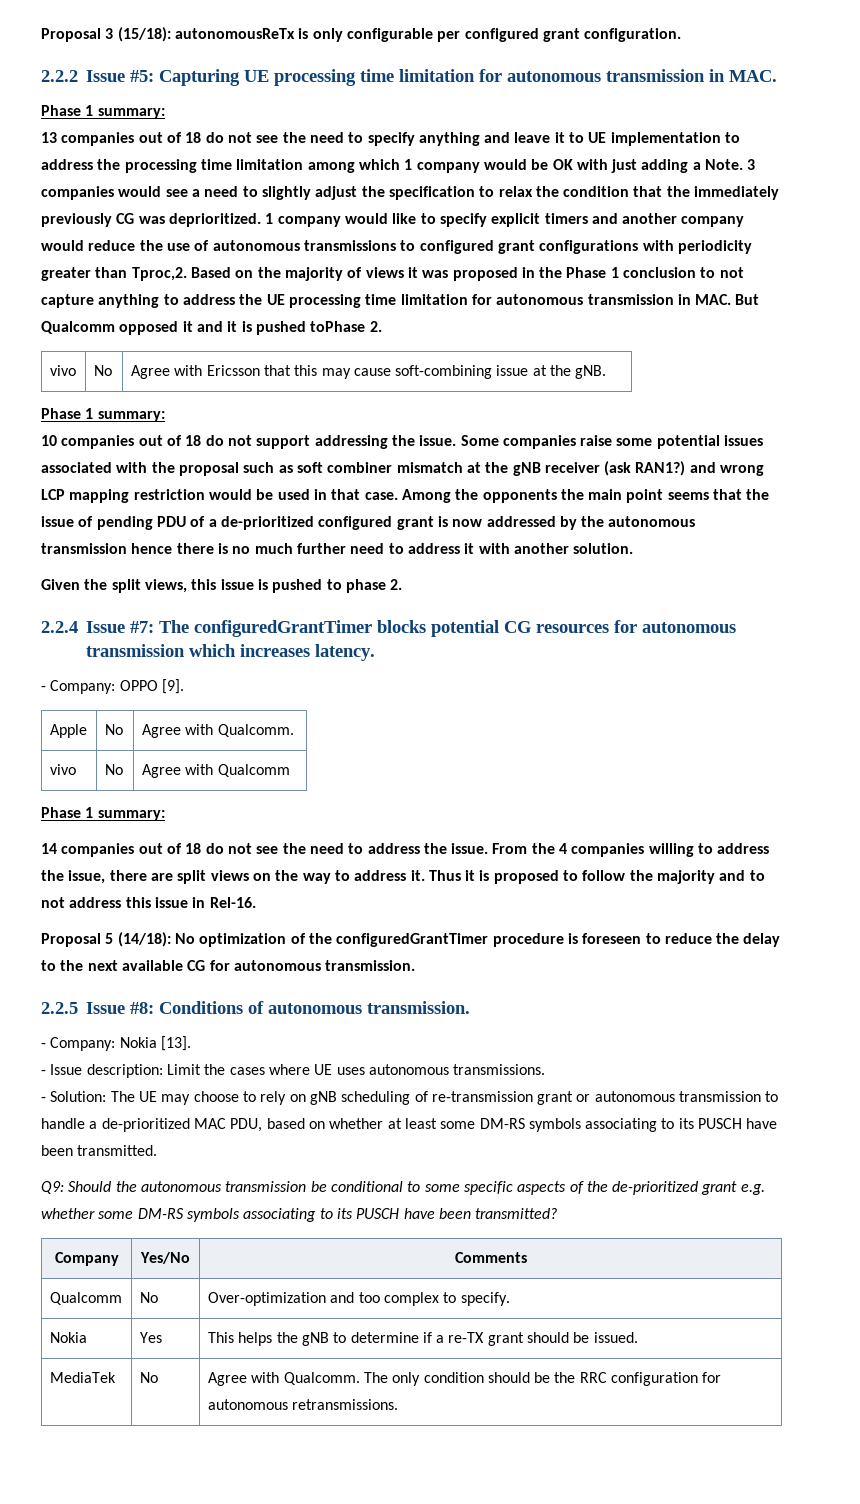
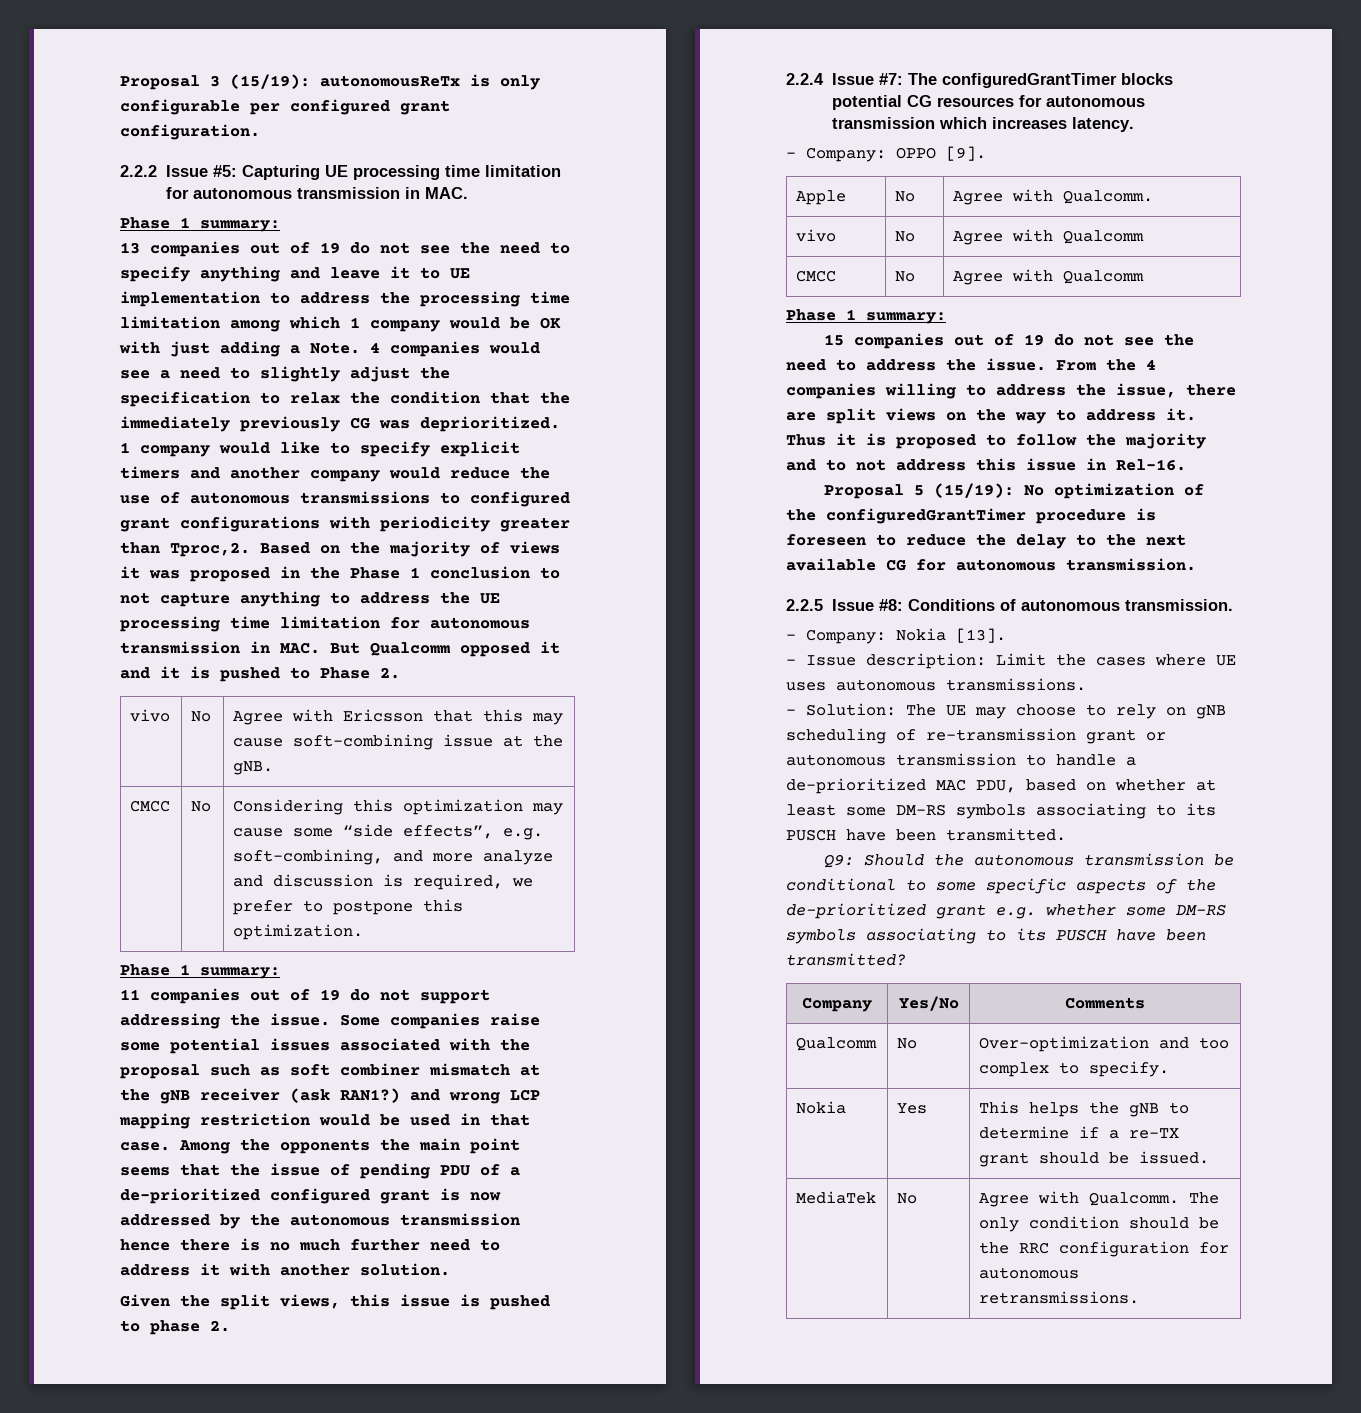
- Proposal 3 (15/18): autonomousReTx is only configurable per configured grant configuration.
+ Proposal 3 (15/19): autonomousReTx is only configurable per configured grant configuration.
- 13 companies out of 18 do not see the need to specify anything and leave it to UE implementation to address the processing time limitation among which 1 company would be OK with just adding a Note.
+ 13 companies out of 19 do not see the need to specify anything and leave it to UE implementation to address the processing time limitation among which 1 company would be OK with just adding a Note.
- 3 companies would see a need to slightly adjust the specification to relax the condition that the immediately previously CG was deprioritized.
+ 4 companies would see a need to slightly adjust the specification to relax the condition that the immediately previously CG was deprioritized.
- Based on the majority of views it was proposed in the Phase 1 conclusion to not capture anything to address the UE processing time limitation for autonomous transmission in MAC. But Qualcomm opposed it and it is pushed toPhase 2.
+ Based on the majority of views it was proposed in the Phase 1 conclusion to not capture anything to address the UE processing time limitation for autonomous transmission in MAC. But Qualcomm opposed it and it is pushed to Phase 2.
  vivo | No | Agree with Ericsson that this may cause soft-combining issue at the gNB.
+ CMCC | No | Considering this optimization may cause some “side effects”, e.g. soft-combining, and more analyze and discussion is required, we prefer to postpone this optimization.
  Phase 1 summary:
- 10 companies out of 18 do not support addressing the issue.
+ 11 companies out of 19 do not support addressing the issue.
  vivo | No | Agree with Qualcomm
+ CMCC | No | Agree with Qualcomm
  Phase 1 summary:
- 14 companies out of 18 do not see the need to address the issue.
+ 15 companies out of 19 do not see the need to address the issue.
- Proposal 5 (14/18): No optimization of the configuredGrantTimer procedure is foreseen to reduce the delay to the next available CG for autonomous transmission.
+ Proposal 5 (15/19): No optimization of the configuredGrantTimer procedure is foreseen to reduce the delay to the next available CG for autonomous transmission.

